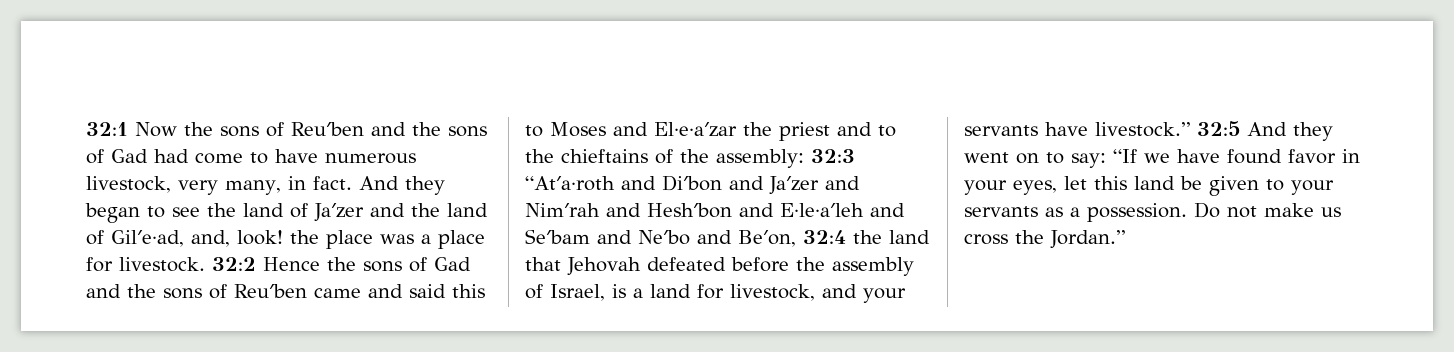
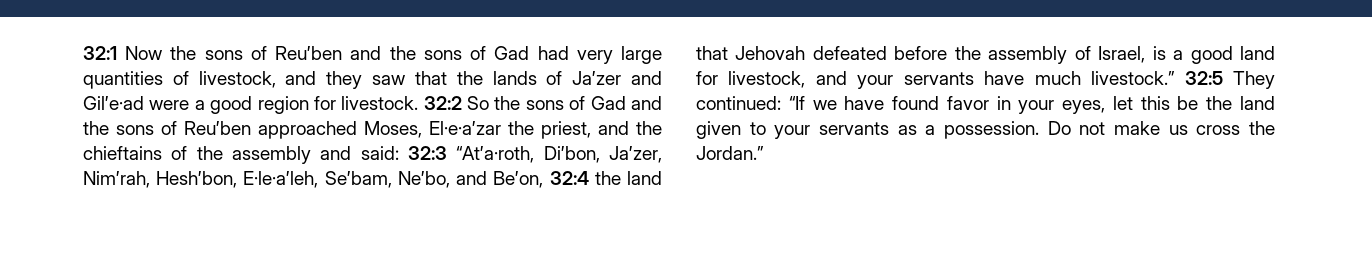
- 32:1 Now the sons of Reu′ben and the sons of Gad had come to have numerous livestock, very many, in fact. And they began to see the land of Ja′zer and the land of Gil′e·ad, and, look! the place was a place for livestock.
+ 32:1 Now the sons of Reu′ben and the sons of Gad had very large quantities of livestock, and they saw that the lands of Ja′zer and Gil′e·ad were a good region for livestock.
- 32:2 Hence the sons of Gad and the sons of Reu′ben came and said this to Moses and El·e·a′zar the priest and to the chieftains of the assembly: 32:3 “At′a·roth and Di′bon and Ja′zer and Nim′rah and Hesh′bon and E·le·a′leh and Se′bam and Ne′bo and Be′on, 32:4 the land that Jehovah defeated before the assembly of Israel, is a land for livestock, and your servants have livestock.”
+ 32:2 So the sons of Gad and the sons of Reu′ben approached Moses, El·e·a′zar the priest, and the chieftains of the assembly and said: 32:3 “At′a·roth, Di′bon, Ja′zer, Nim′rah, Hesh′bon, E·le·a′leh, Se′bam, Ne′bo, and Be′on, 32:4 the land that Jehovah defeated before the assembly of Israel, is a good land for livestock, and your servants have much livestock.”
- 32:5 And they went on to say: “If we have found favor in your eyes, let this land be given to your servants as a possession.
+ 32:5 They continued: “If we have found favor in your eyes, let this be the land given to your servants as a possession.

